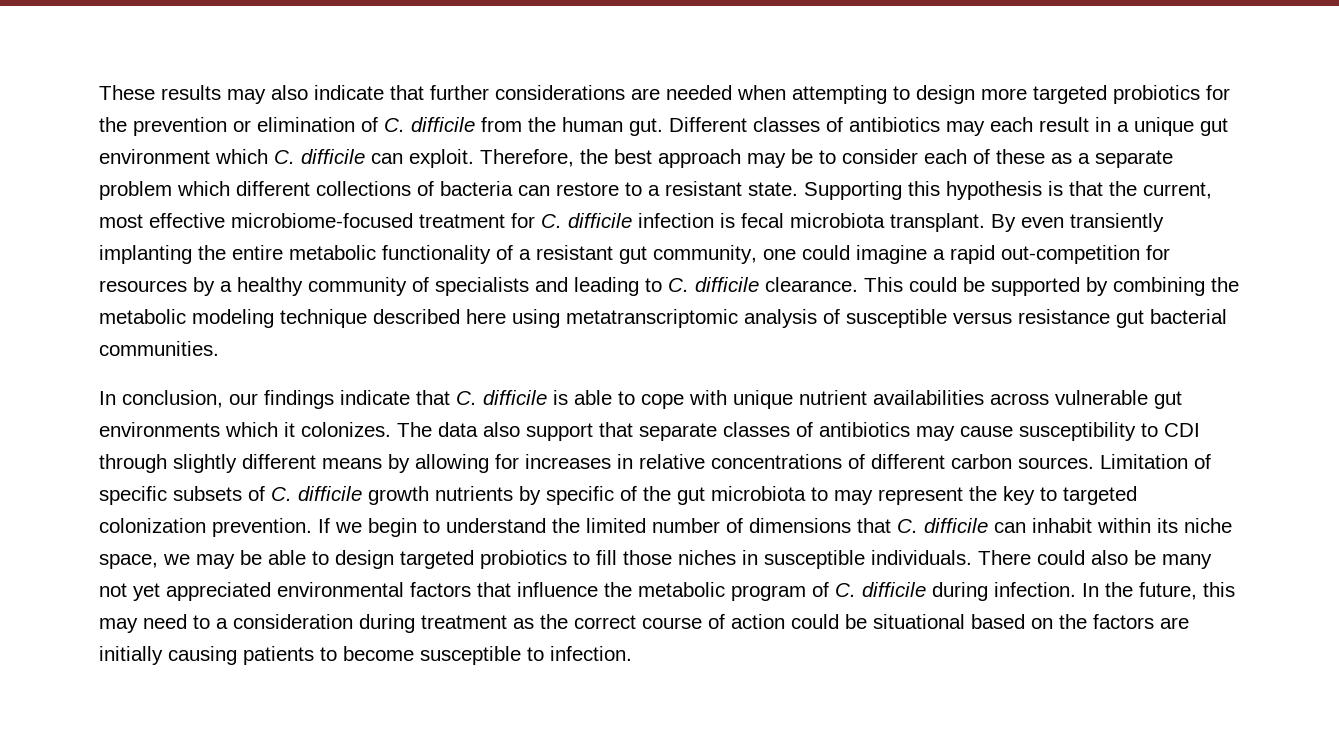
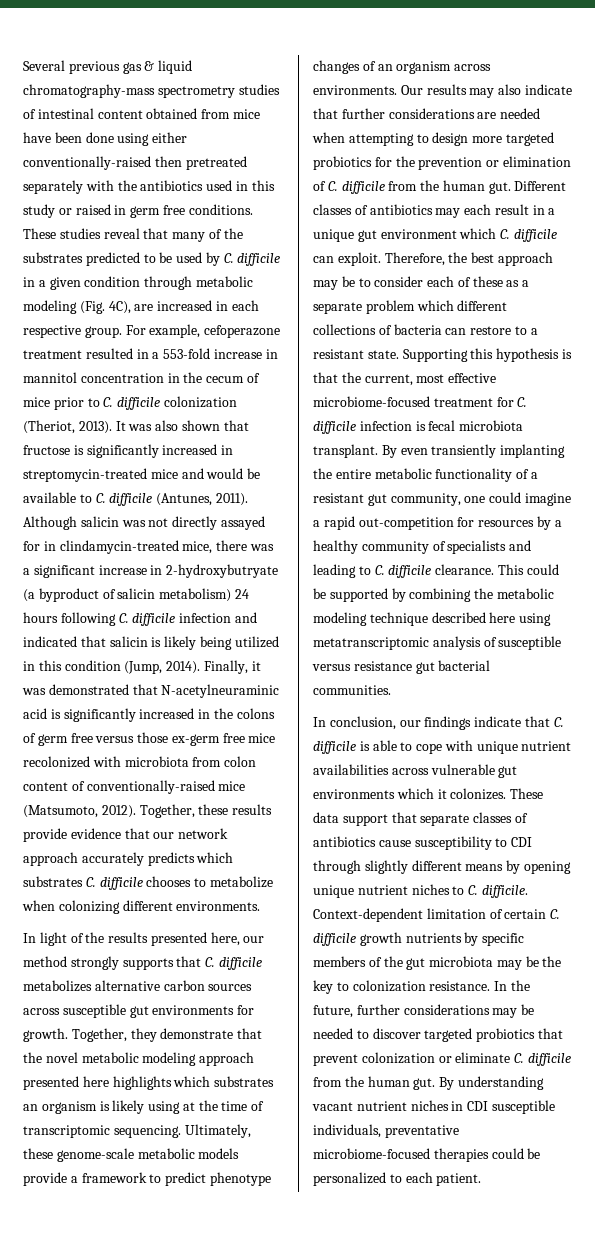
- These results may also indicate that further considerations are needed when attempting to design more targeted probiotics for the prevention or elimination of C. difficile from the human gut.
+ Several previous gas & liquid chromatography-mass spectrometry studies of intestinal content obtained from mice have been done using either conventionally-raised then pretreated separately with the antibiotics used in this study or raised in germ free conditions. These studies reveal that many of the substrates predicted to be used by C. difficile in a given condition through metabolic modeling (Fig. 4C), are increased in each respective group. For example, cefoperazone treatment resulted in a 553-fold increase in mannitol concentration in the cecum of mice prior to C. difficile colonization (Theriot, 2013). It was also shown that fructose is significantly increased in streptomycin-treated mice and would be available to C. difficile (Antunes, 2011). Although salicin was not directly assayed for in clindamycin-treated mice, there was a significant increase in 2-hydroxybutryate (a byproduct of salicin metabolism) 24 hours following C. difficile infection and indicated that salicin is likely being utilized in this condition (Jump, 2014). Finally, it was demonstrated that N-acetylneuraminic acid is significantly increased in the colons of germ free versus those ex-germ free mice recolonized with microbiota from colon content of conventionally-raised mice (Matsumoto, 2012). Together, these results provide evidence that our network approach accurately predicts which substrates C. difficile chooses to metabolize when colonizing different environments.
+ In light of the results presented here, our method strongly supports that C. difficile metabolizes alternative carbon sources across susceptible gut environments for growth. Together, they demonstrate that the novel metabolic modeling approach presented here highlights which substrates an organism is likely using at the time of transcriptomic sequencing. Ultimately, these genome-scale metabolic models provide a framework to predict phenotype changes of an organism across environments. Our results may also indicate that further considerations are needed when attempting to design more targeted probiotics for the prevention or elimination of C. difficile from the human gut.
- The data also support that separate classes of antibiotics may cause susceptibility to CDI through slightly different means by allowing for increases in relative concentrations of different carbon sources. Limitation of specific subsets of C. difficile growth nutrients by specific of the gut microbiota to may represent the key to targeted colonization prevention. If we begin to understand the limited number of dimensions that C. difficile can inhabit within its niche space, we may be able to design targeted probiotics to fill those niches in susceptible individuals. There could also be many not yet appreciated environmental factors that influence the metabolic program of C. difficile during infection. In the future, this may need to a consideration during treatment as the correct course of action could be situational based on the factors are initially causing patients to become susceptible to infection.
+ These data support that separate classes of antibiotics cause susceptibility to CDI through slightly different means by opening unique nutrient niches to C. difficile. Context-dependent limitation of certain C. difficile growth nutrients by specific members of the gut microbiota may be the key to colonization resistance. In the future, further considerations may be needed to discover targeted probiotics that prevent colonization or eliminate C. difficile from the human gut. By understanding vacant nutrient niches in CDI susceptible individuals, preventative microbiome-focused therapies could be personalized to each patient.

